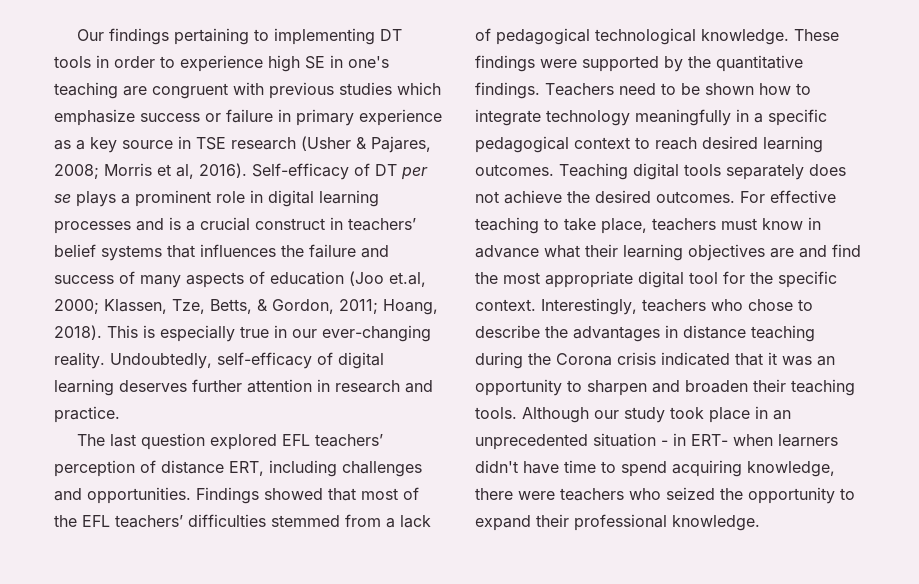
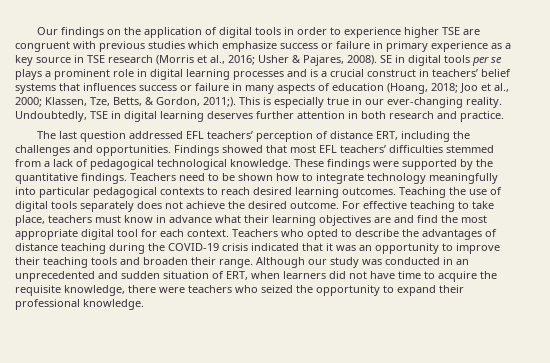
- Our findings pertaining to implementing DT tools in order to experience high SE in one's teaching are congruent with previous studies which emphasize success or failure in primary experience as a key source in TSE research (Usher & Pajares, 2008; Morris et al, 2016). Self-efficacy of DT per se plays a prominent role in digital learning processes and is a crucial construct in teachers’ belief systems that influences the failure and success of many aspects of education (Joo et.al, 2000; Klassen, Tze, Betts, & Gordon, 2011; Hoang, 2018).
+ Our findings on the application of digital tools in order to experience higher TSE are congruent with previous studies which emphasize success or failure in primary experience as a key source in TSE research (Morris et al., 2016; Usher & Pajares, 2008). SE in digital tools per se plays a prominent role in digital learning processes and is a crucial construct in teachers’ belief systems that influences success or failure in many aspects of education (Hoang, 2018; Joo et al., 2000; Klassen, Tze, Betts, & Gordon, 2011;).
- Undoubtedly, self-efficacy of digital learning deserves further attention in research and practice.
+ Undoubtedly, TSE in digital learning deserves further attention in both research and practice.
- The last question explored EFL teachers’ perception of distance ERT, including challenges and opportunities.
+ The last question addressed EFL teachers’ perception of distance ERT, including the challenges and opportunities.
- Findings showed that most of the EFL teachers’ difficulties stemmed from a lack of pedagogical technological knowledge.
+ Findings showed that most EFL teachers’ difficulties stemmed from a lack of pedagogical technological knowledge.
- Teachers need to be shown how to integrate technology meaningfully in a specific pedagogical context to reach desired learning outcomes.
+ Teachers need to be shown how to integrate technology meaningfully into particular pedagogical contexts to reach desired learning outcomes.
- Teaching digital tools separately does not achieve the desired outcomes.
+ Teaching the use of digital tools separately does not achieve the desired outcome.
- For effective teaching to take place, teachers must know in advance what their learning objectives are and find the most appropriate digital tool for the specific context. Interestingly, teachers who chose to describe the advantages in distance teaching during the Corona crisis indicated that it was an opportunity to sharpen and broaden their teaching tools.
+ For effective teaching to take place, teachers must know in advance what their learning objectives are and find the most appropriate digital tool for each context. Teachers who opted to describe the advantages of distance teaching during the COVID-19 crisis indicated that it was an opportunity to improve their teaching tools and broaden their range.
- Although our study took place in an unprecedented situation - in ERT- when learners didn't have time to spend acquiring knowledge, there were teachers who seized the opportunity to expand their professional knowledge.
+ Although our study was conducted in an unprecedented and sudden situation of ERT, when learners did not have time to acquire the requisite knowledge, there were teachers who seized the opportunity to expand their professional knowledge.

